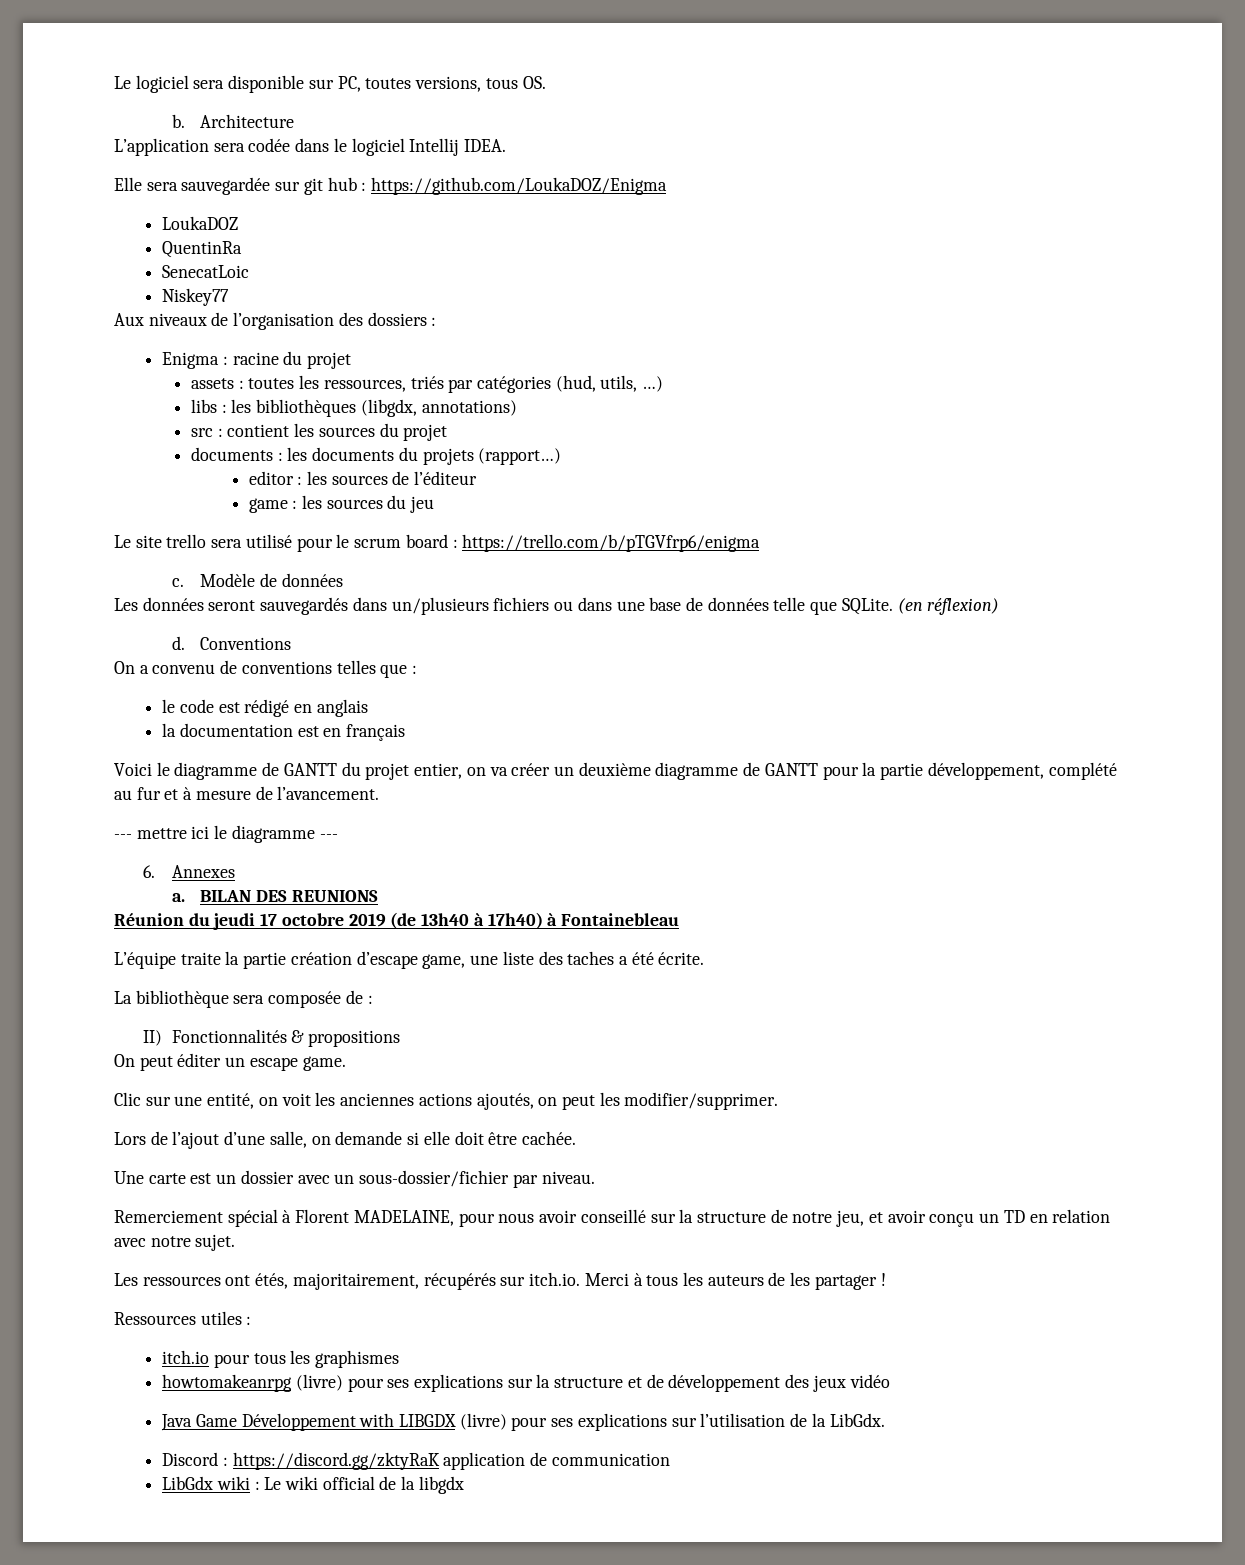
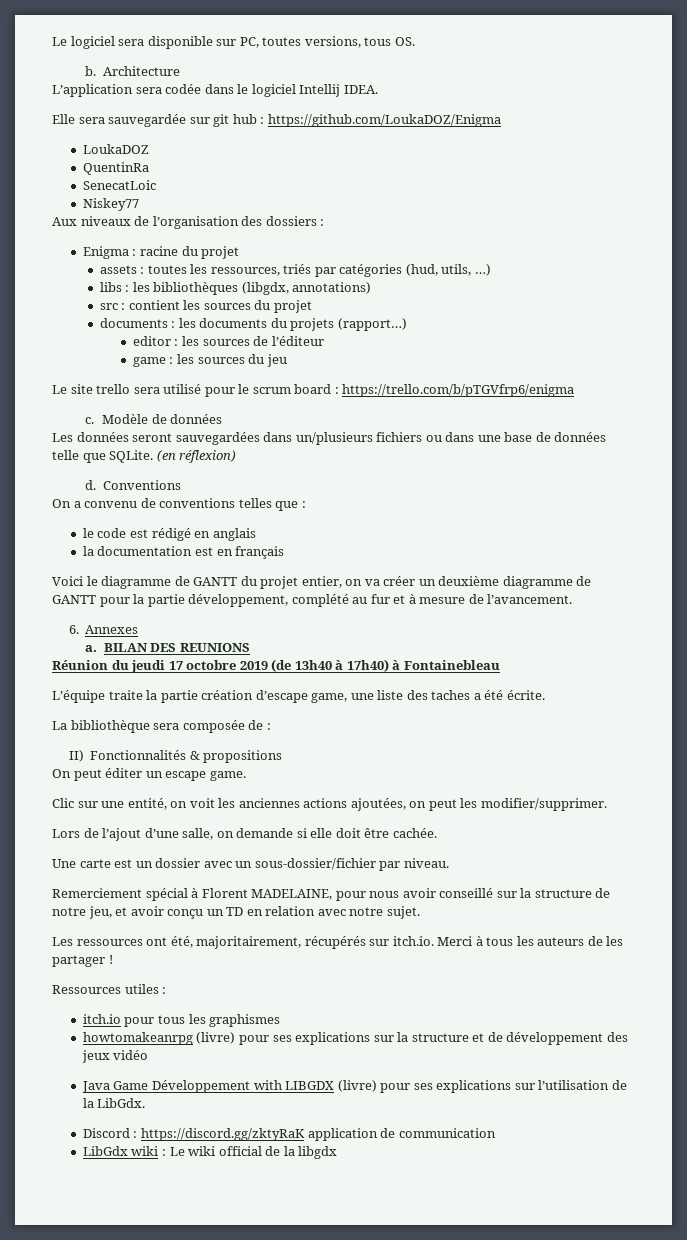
- Les données seront sauvegardés dans un/plusieurs fichiers ou dans une base de données telle que SQLite.
+ Les données seront sauvegardées dans un/plusieurs fichiers ou dans une base de données telle que SQLite.
- --- mettre ici le diagramme ---
- Clic sur une entité, on voit les anciennes actions ajoutés, on peut les modifier/supprimer.
+ Clic sur une entité, on voit les anciennes actions ajoutées, on peut les modifier/supprimer.
- Les ressources ont étés, majoritairement, récupérés sur itch.io. Merci à tous les auteurs de les partager !
+ Les ressources ont été, majoritairement, récupérés sur itch.io. Merci à tous les auteurs de les partager !

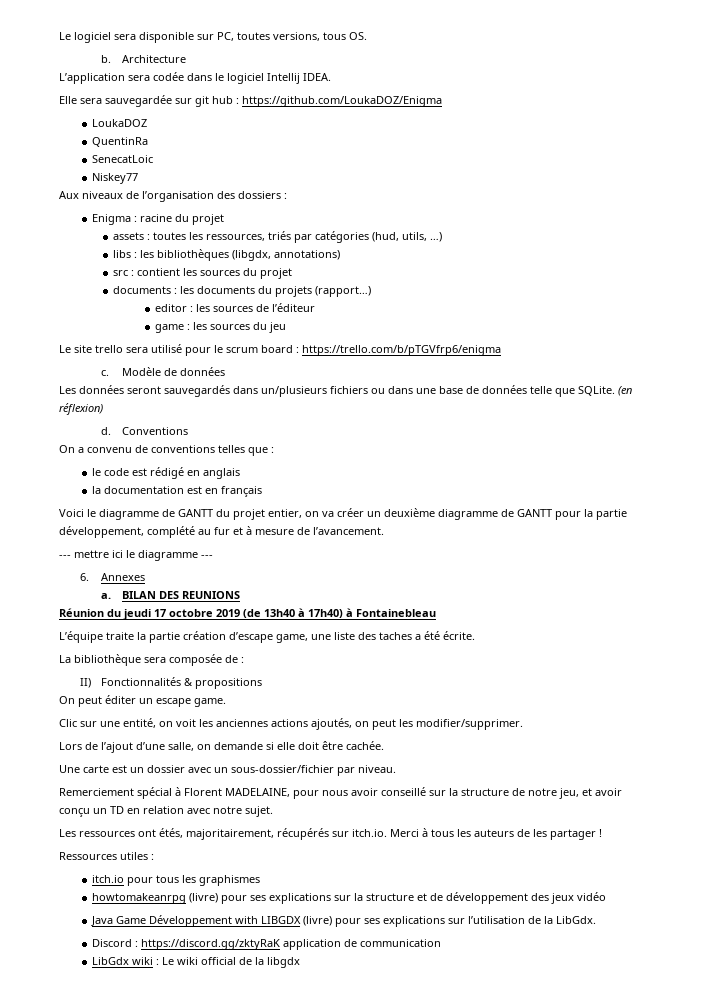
- Les données seront sauvegardées dans un/plusieurs fichiers ou dans une base de données telle que SQLite.
+ Les données seront sauvegardés dans un/plusieurs fichiers ou dans une base de données telle que SQLite.
+ --- mettre ici le diagramme ---
- Clic sur une entité, on voit les anciennes actions ajoutées, on peut les modifier/supprimer.
+ Clic sur une entité, on voit les anciennes actions ajoutés, on peut les modifier/supprimer.
- Les ressources ont été, majoritairement, récupérés sur itch.io. Merci à tous les auteurs de les partager !
+ Les ressources ont étés, majoritairement, récupérés sur itch.io. Merci à tous les auteurs de les partager !

